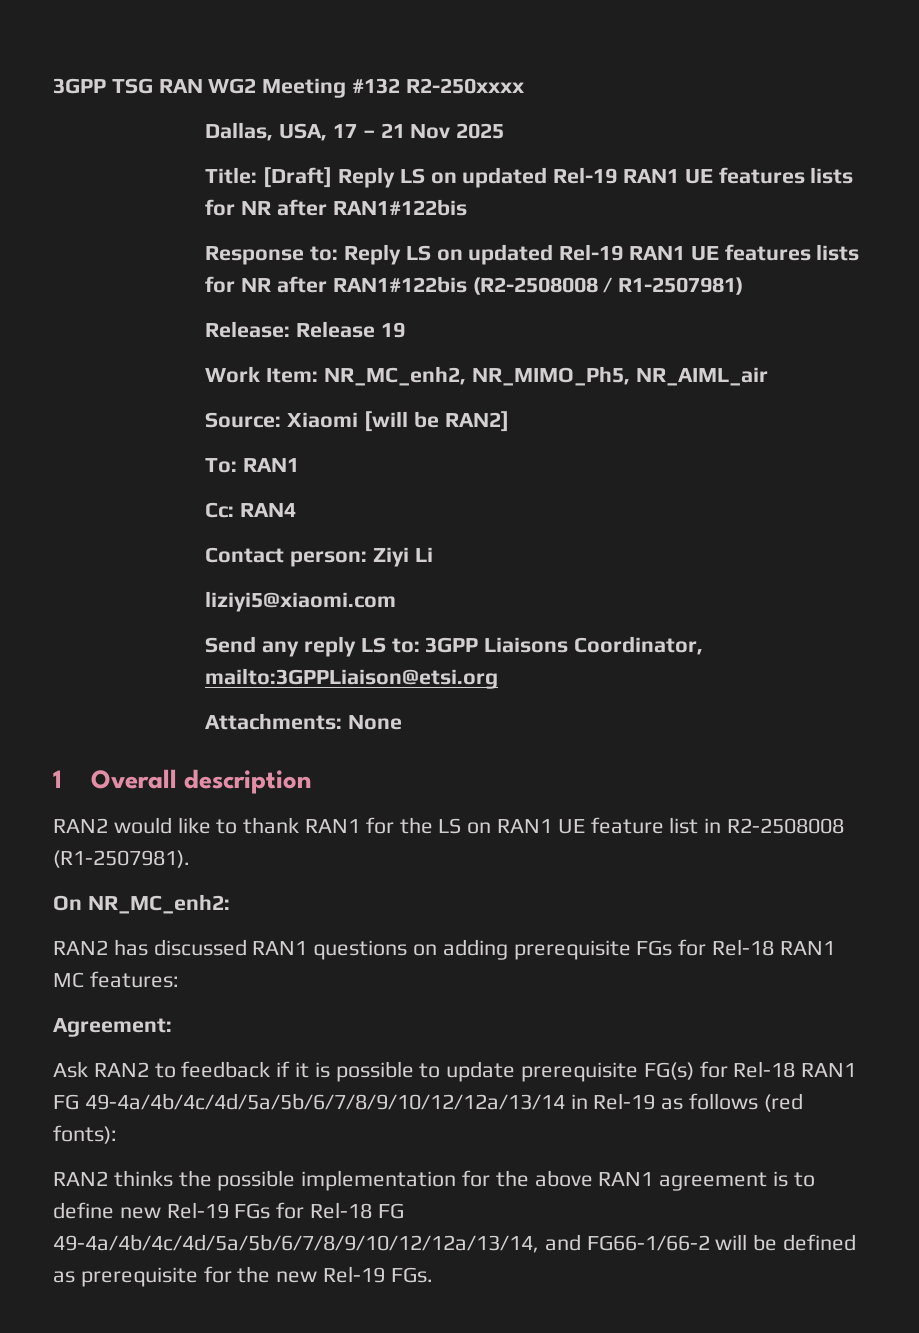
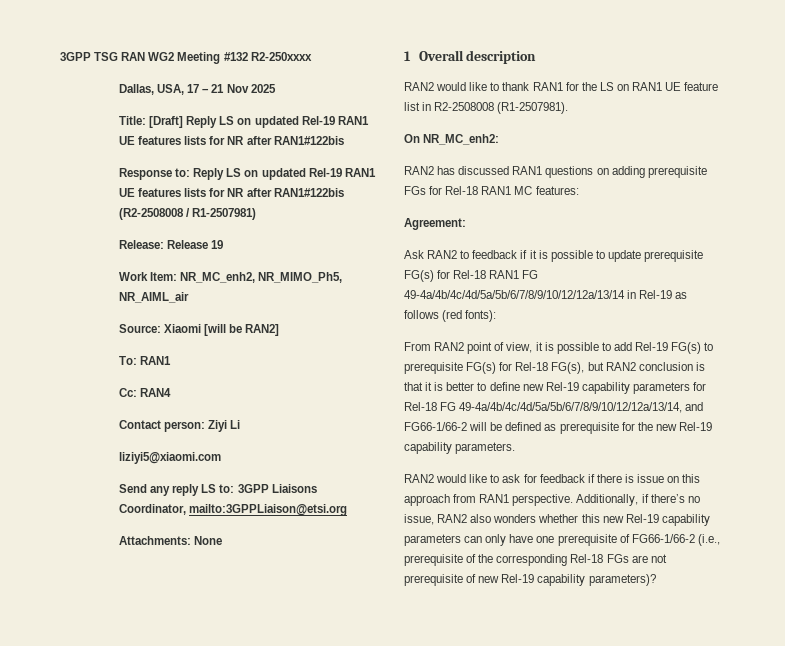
- RAN2 thinks the possible implementation for the above RAN1 agreement is to define new Rel-19 FGs for Rel-18 FG 49-4a/4b/4c/4d/5a/5b/6/7/8/9/10/12/12a/13/14, and FG66-1/66-2 will be defined as prerequisite for the new Rel-19 FGs.
+ From RAN2 point of view, it is possible to add Rel-19 FG(s) to prerequisite FG(s) for Rel-18 FG(s), but RAN2 conclusion is that it is better to define new Rel-19 capability parameters for Rel-18 FG 49-4a/4b/4c/4d/5a/5b/6/7/8/9/10/12/12a/13/14, and FG66-1/66-2 will be defined as prerequisite for the new Rel-19 capability parameters.
+ RAN2 would like to ask for feedback if there is issue on this approach from RAN1 perspective. Additionally, if there’s no issue, RAN2 also wonders whether this new Rel-19 capability parameters can only have one prerequisite of FG66-1/66-2 (i.e., prerequisite of the corresponding Rel-18 FGs are not prerequisite of new Rel-19 capability parameters)?

